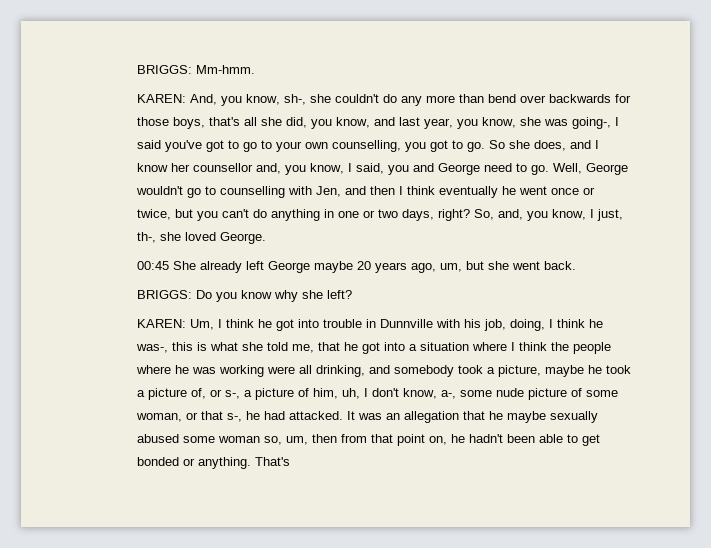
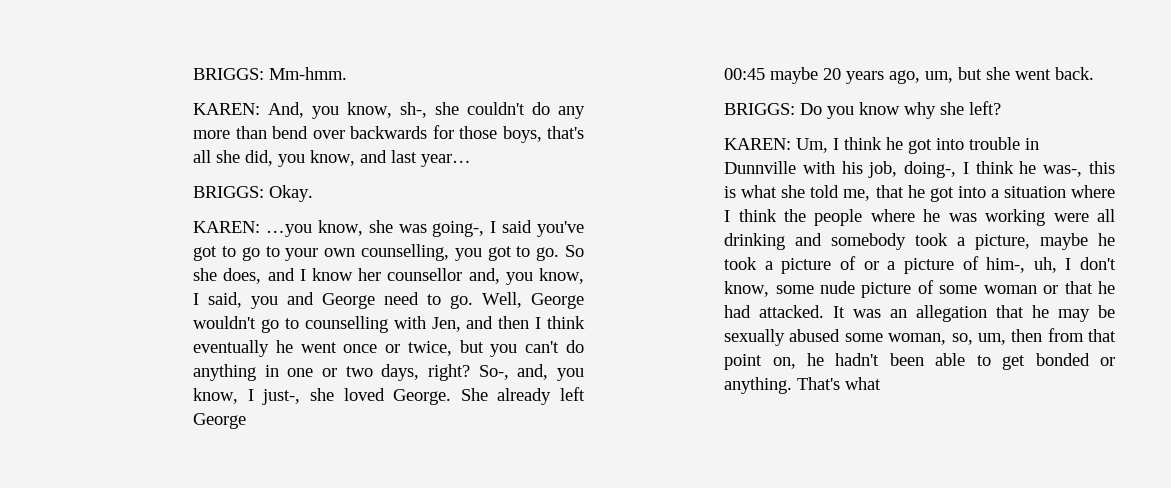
- KAREN: And, you know, sh-, she couldn't do any more than bend over backwards for those boys, that's all she did, you know, and last year, you know, she was going-, I said you've got to go to your own counselling, you got to go.
+ KAREN: And, you know, sh-, she couldn't do any more than bend over backwards for those boys, that's all she did, you know, and last year…
+ BRIGGS: Okay.
+ KAREN: …you know, she was going-, I said you've got to go to your own counselling, you got to go.
- So, and, you know, I just, th-, she loved George.
- 00:45 She already left George maybe 20 years ago, um, but she went back.
+ So-, and, you know, I just-, she loved George. She already left George
+ 00:45 maybe 20 years ago, um, but she went back.
- Um, I think he got into trouble in Dunnville with his job, doing, I think he was-, this is what she told me, that he got into a situation where I think the people where he was working were all drinking, and somebody took a picture, maybe he took a picture of, or s-, a picture of him, uh, I don't know, a-, some nude picture of some woman, or that s-, he had attacked.
+ Um, I think he got into trouble in Dunnville with his job, doing-, I think he was-, this is what she told me, that he got into a situation where I think the people where he was working were all drinking and somebody took a picture, maybe he took a picture of or a picture of him-, uh, I don't know, some nude picture of some woman or that he had attacked.
- It was an allegation that he maybe sexually abused some woman so, um, then from that point on, he hadn't been able to get bonded or anything.
+ It was an allegation that he may be sexually abused some woman, so, um, then from that point on, he hadn't been able to get bonded or anything.
- That's
+ That's what

